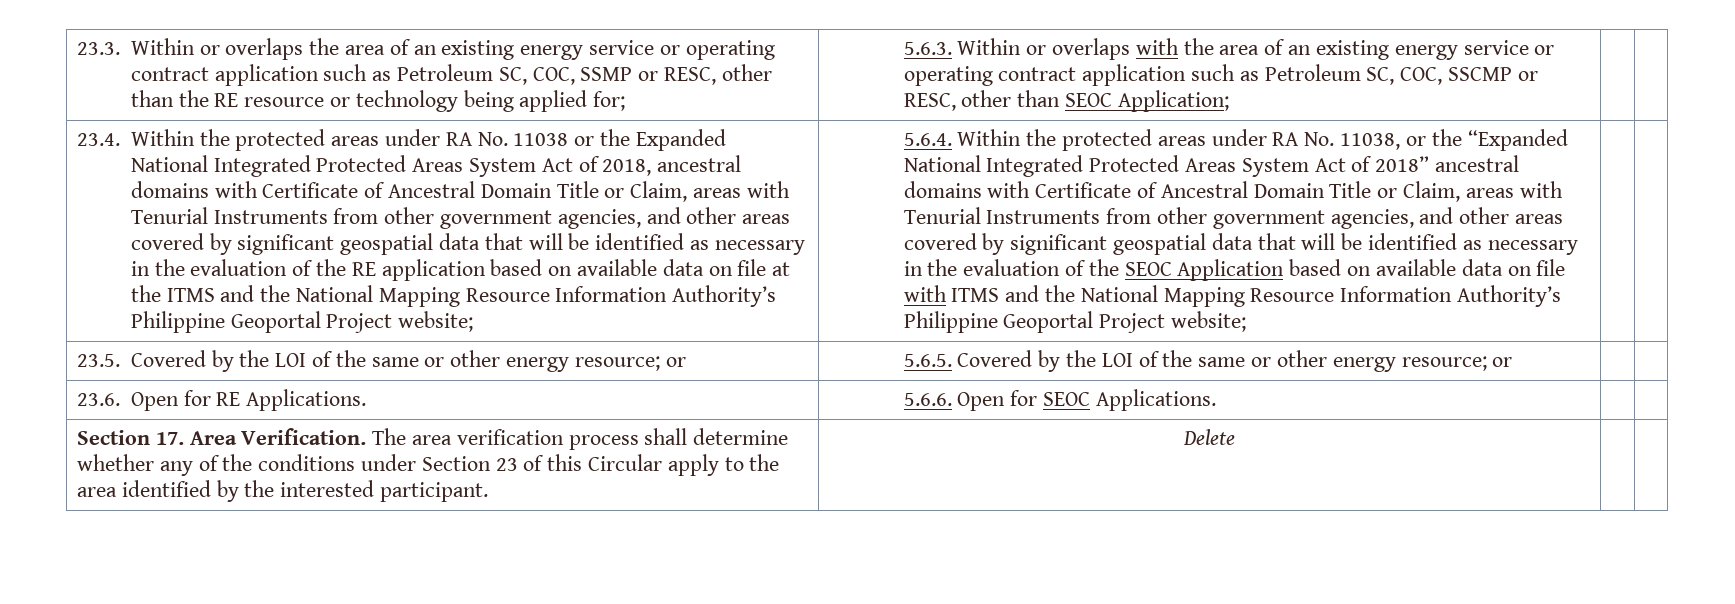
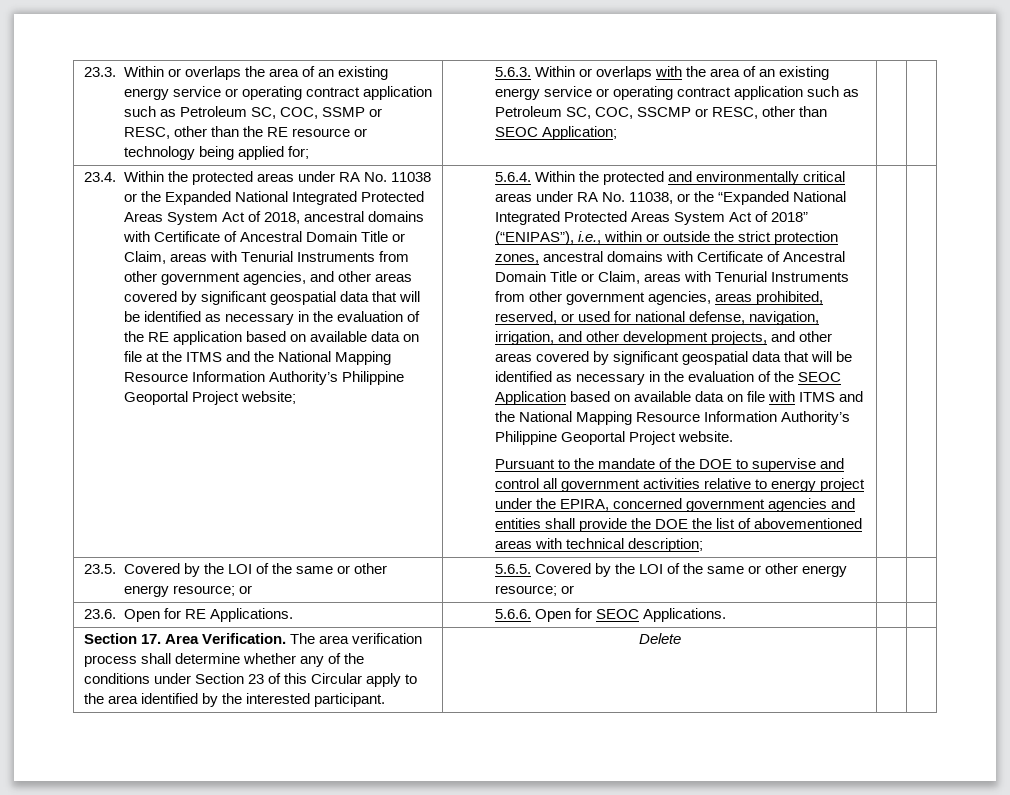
- 5.6.4. Within the protected areas under RA No. 11038, or the “Expanded National Integrated Protected Areas System Act of 2018” ancestral domains with Certificate of Ancestral Domain Title or Claim, areas with Tenurial Instruments from other government agencies, and other areas covered by significant geospatial data that will be identified as necessary in the evaluation of the SEOC Application based on available data on file with ITMS and the National Mapping Resource Information Authority’s Philippine Geoportal Project website;
+ 5.6.4. Within the protected and environmentally critical areas under RA No. 11038, or the “Expanded National Integrated Protected Areas System Act of 2018” (“ENIPAS”), i.e., within or outside the strict protection zones, ancestral domains with Certificate of Ancestral Domain Title or Claim, areas with Tenurial Instruments from other government agencies, areas prohibited, reserved, or used for national defense, navigation, irrigation, and other development projects, and other areas covered by significant geospatial data that will be identified as necessary in the evaluation of the SEOC Application based on available data on file with ITMS and the National Mapping Resource Information Authority’s Philippine Geoportal Project website.
+ Pursuant to the mandate of the DOE to supervise and control all government activities relative to energy project under the EPIRA, concerned government agencies and entities shall provide the DOE the list of abovementioned areas with technical description;

